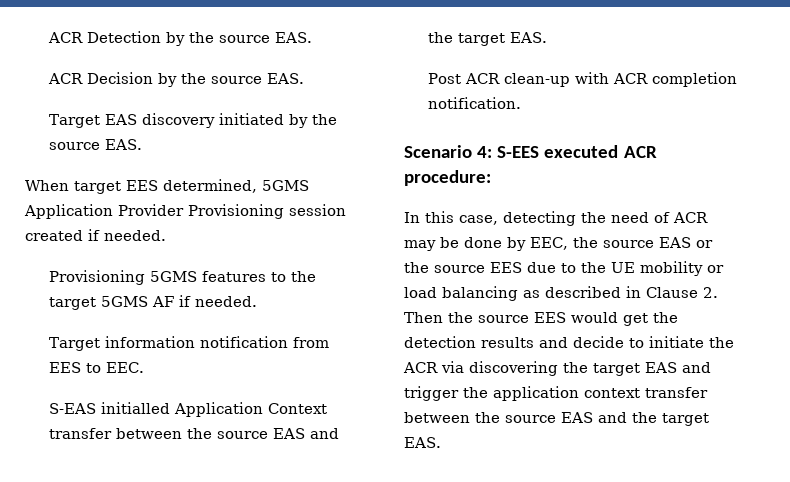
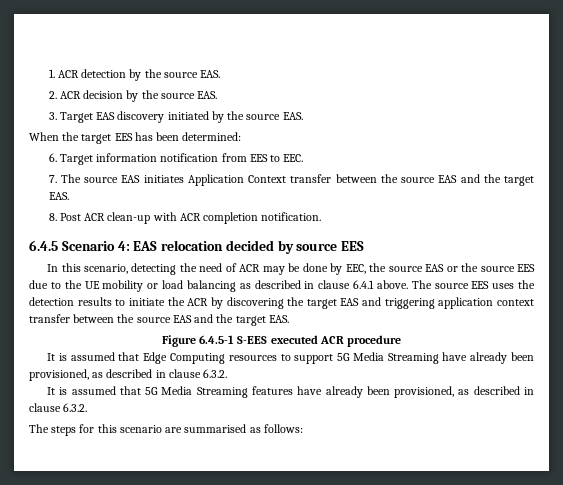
- ACR Detection by the source EAS.
- ACR Decision by the source EAS.
- Target EAS discovery initiated by the source EAS.
+ 1. ACR detection by the source EAS.
+ 2. ACR decision by the source EAS.
+ 3. Target EAS discovery initiated by the source EAS.
- When target EES determined, 5GMS Application Provider Provisioning session created if needed.
- Provisioning 5GMS features to the target 5GMS AF if needed.
- Target information notification from EES to EEC.
+ When the target EES has been determined:
+ 6. Target information notification from EES to EEC.
- S-EAS initialled Application Context transfer between the source EAS and the target EAS.
+ 7. The source EAS initiates Application Context transfer between the source EAS and the target EAS.
- Post ACR clean-up with ACR completion notification.
+ 8. Post ACR clean-up with ACR completion notification.
- Scenario 4: S-EES executed ACR procedure:
+ 6.4.5 Scenario 4: EAS relocation decided by source EES
- In this case, detecting the need of ACR may be done by EEC, the source EAS or the source EES due to the UE mobility or load balancing as described in Clause 2. Then the source EES would get the detection results and decide to initiate the ACR via discovering the target EAS and trigger the application context transfer between the source EAS and the target EAS.
+ In this scenario, detecting the need of ACR may be done by EEC, the source EAS or the source EES due to the UE mobility or load balancing as described in clause 6.4.1 above. The source EES uses the detection results to initiate the ACR by discovering the target EAS and triggering application context transfer between the source EAS and the target EAS.
+ Figure 6.4.5-1 S-EES executed ACR procedure
+ It is assumed that Edge Computing resources to support 5G Media Streaming have already been provisioned, as described in clause 6.3.2.
+ It is assumed that 5G Media Streaming features have already been provisioned, as described in clause 6.3.2.
+ The steps for this scenario are summarised as follows:

